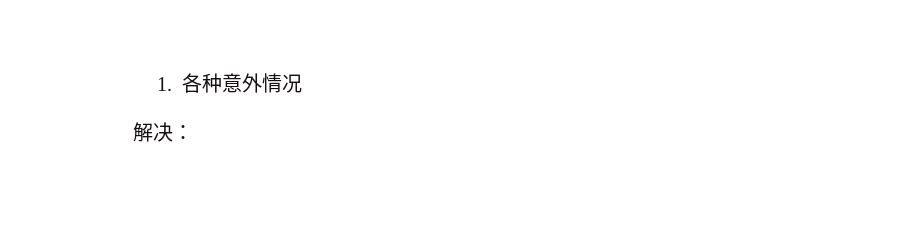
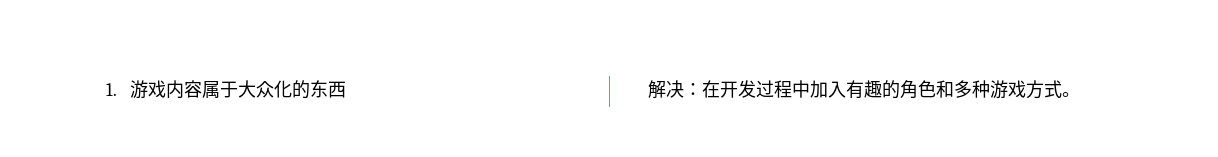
- 1.各种意外情况
- 解决：
+ 1.游戏内容属于大众化的东西
+ 解决：在开发过程中加入有趣的角色和多种游戏方式。

